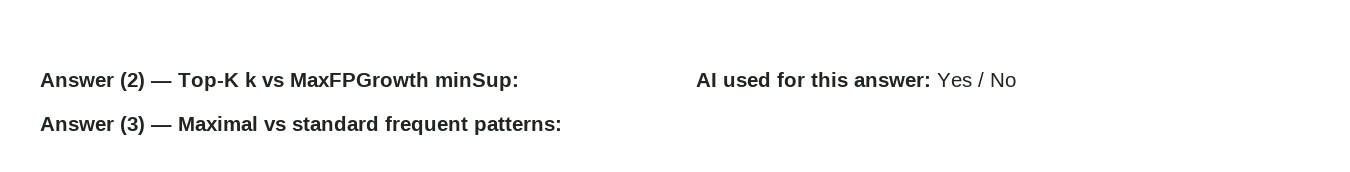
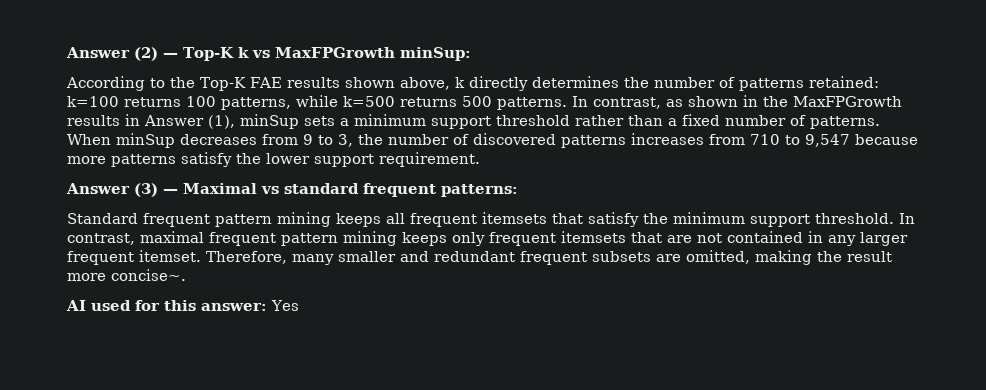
+ According to the Top-K FAE results shown above, k directly determines the number of patterns retained: k=100 returns 100 patterns, while k=500 returns 500 patterns. In contrast, as shown in the MaxFPGrowth results in Answer (1), minSup sets a minimum support threshold rather than a fixed number of patterns. When minSup decreases from 9 to 3, the number of discovered patterns increases from 710 to 9,547 because more patterns satisfy the lower support requirement.
+ Standard frequent pattern mining keeps all frequent itemsets that satisfy the minimum support threshold. In contrast, maximal frequent pattern mining keeps only frequent itemsets that are not contained in any larger frequent itemset. Therefore, many smaller and redundant frequent subsets are omitted, making the result more concise~.
- AI used for this answer: Yes / No
+ AI used for this answer: Yes

